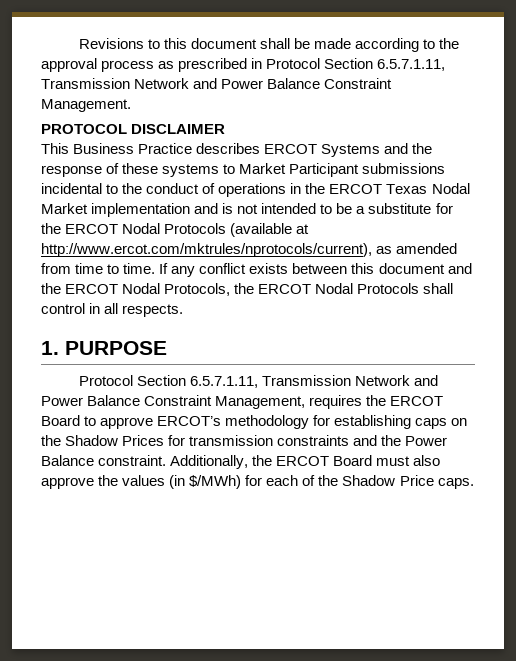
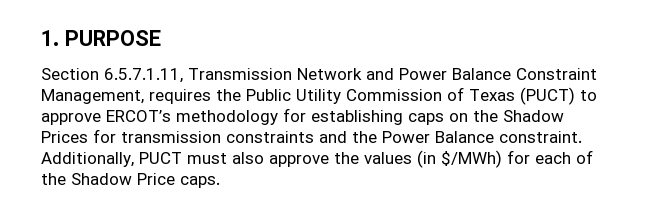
- Revisions to this document shall be made according to the approval process as prescribed in Protocol Section 6.5.7.1.11, Transmission Network and Power Balance Constraint Management.
- PROTOCOL DISCLAIMER
- This Business Practice describes ERCOT Systems and the response of these systems to Market Participant submissions incidental to the conduct of operations in the ERCOT Texas Nodal Market implementation and is not intended to be a substitute for the ERCOT Nodal Protocols (available at http://www.ercot.com/mktrules/nprotocols/current), as amended from time to time. If any conflict exists between this document and the ERCOT Nodal Protocols, the ERCOT Nodal Protocols shall control in all respects.
- Protocol Section 6.5.7.1.11, Transmission Network and Power Balance Constraint Management, requires the ERCOT Board to approve ERCOT’s methodology for establishing caps on the Shadow Prices for transmission constraints and the Power Balance constraint.
+ Section 6.5.7.1.11, Transmission Network and Power Balance Constraint Management, requires the Public Utility Commission of Texas (PUCT) to approve ERCOT’s methodology for establishing caps on the Shadow Prices for transmission constraints and the Power Balance constraint.
- Additionally, the ERCOT Board must also approve the values (in $/MWh) for each of the Shadow Price caps.
+ Additionally, PUCT must also approve the values (in $/MWh) for each of the Shadow Price caps.

